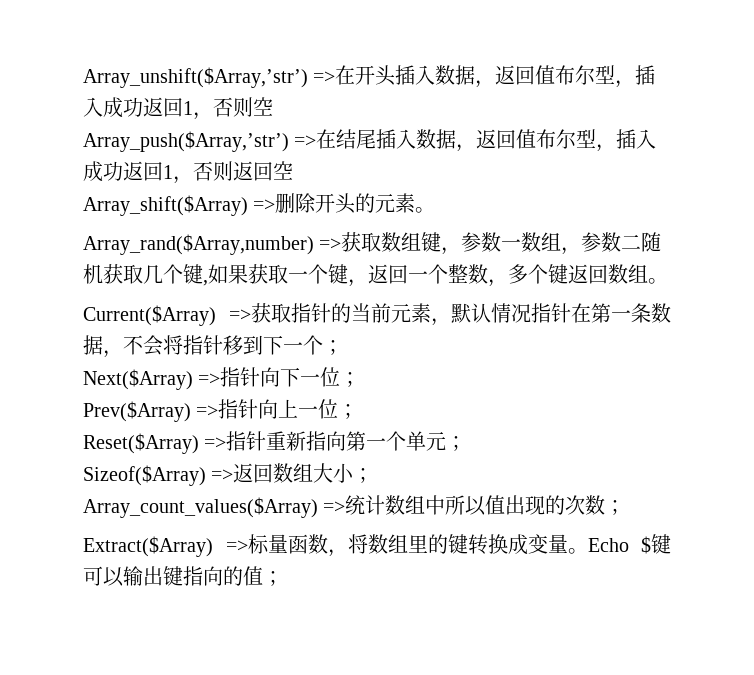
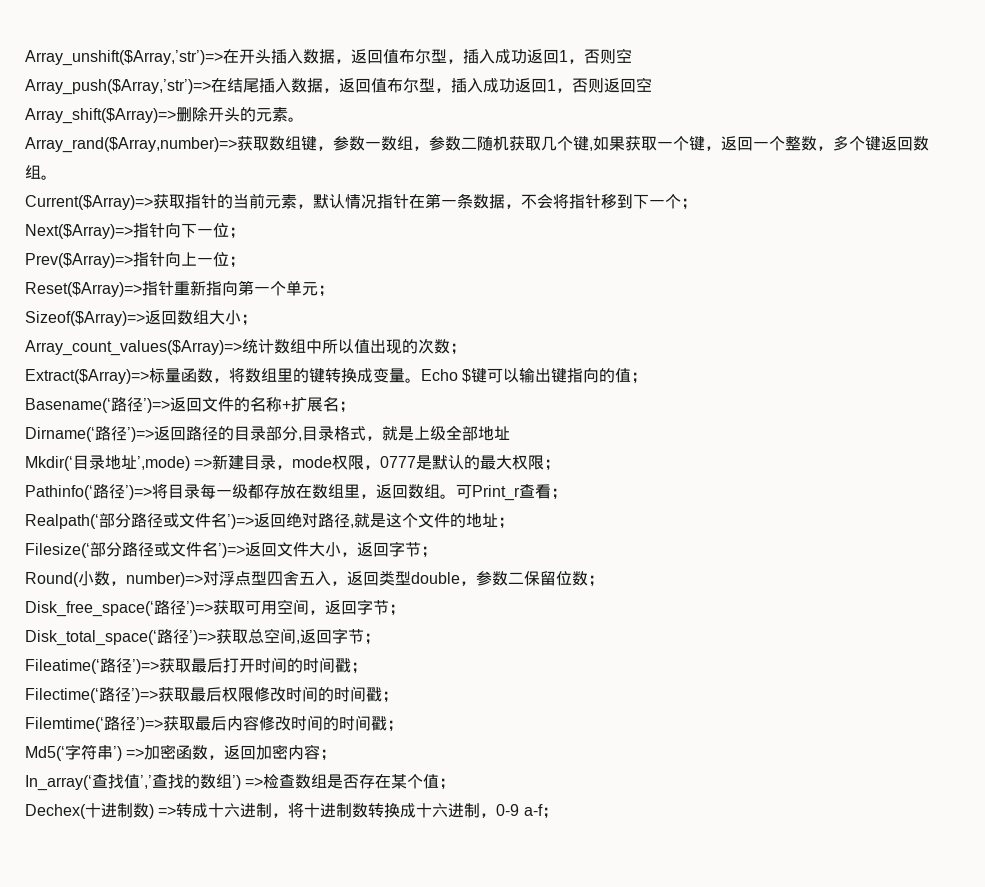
- Array_unshift($Array,’str’) =>在开头插入数据，返回值布尔型，插入成功返回1，否则空
+ Array_unshift($Array,’str’)=>在开头插入数据，返回值布尔型，插入成功返回1，否则空
- Array_push($Array,’str’) =>在结尾插入数据，返回值布尔型，插入成功返回1，否则返回空
+ Array_push($Array,’str’)=>在结尾插入数据，返回值布尔型，插入成功返回1，否则返回空
- Array_shift($Array) =>删除开头的元素。
+ Array_shift($Array)=>删除开头的元素。
- Array_rand($Array,number) =>获取数组键，参数一数组，参数二随机获取几个键,如果获取一个键，返回一个整数，多个键返回数组。
+ Array_rand($Array,number)=>获取数组键，参数一数组，参数二随机获取几个键,如果获取一个键，返回一个整数，多个键返回数组。
- Current($Array) =>获取指针的当前元素，默认情况指针在第一条数据，不会将指针移到下一个；
+ Current($Array)=>获取指针的当前元素，默认情况指针在第一条数据，不会将指针移到下一个；
- Next($Array) =>指针向下一位；
+ Next($Array)=>指针向下一位；
- Prev($Array) =>指针向上一位；
+ Prev($Array)=>指针向上一位；
- Reset($Array) =>指针重新指向第一个单元；
+ Reset($Array)=>指针重新指向第一个单元；
- Sizeof($Array) =>返回数组大小；
+ Sizeof($Array)=>返回数组大小；
- Array_count_values($Array) =>统计数组中所以值出现的次数；
+ Array_count_values($Array)=>统计数组中所以值出现的次数；
- Extract($Array) =>标量函数，将数组里的键转换成变量。
+ Extract($Array)=>标量函数，将数组里的键转换成变量。
+ Basename(‘路径’)=>返回文件的名称+扩展名；
+ Dirname(‘路径’)=>返回路径的目录部分,目录格式，就是上级全部地址
+ Mkdir(‘目录地址’,mode) =>新建目录，mode权限，0777是默认的最大权限；
+ Pathinfo(‘路径’)=>将目录每一级都存放在数组里，返回数组。可Print_r查看；
+ Realpath(‘部分路径或文件名’)=>返回绝对路径,就是这个文件的地址；
+ Filesize(‘部分路径或文件名’)=>返回文件大小，返回字节；
+ Round(小数，number)=>对浮点型四舍五入，返回类型double，参数二保留位数；
+ Disk_free_space(‘路径’)=>获取可用空间，返回字节；
+ Disk_total_space(‘路径’)=>获取总空间,返回字节；
+ Fileatime(‘路径’)=>获取最后打开时间的时间戳；
+ Filectime(‘路径’)=>获取最后权限修改时间的时间戳；
+ Filemtime(‘路径’)=>获取最后内容修改时间的时间戳；
+ Md5(‘字符串’) =>加密函数，返回加密内容；
+ In_array(‘查找值’,’查找的数组’) =>检查数组是否存在某个值；
+ Dechex(十进制数) =>转成十六进制，将十进制数转换成十六进制，0-9 a-f；

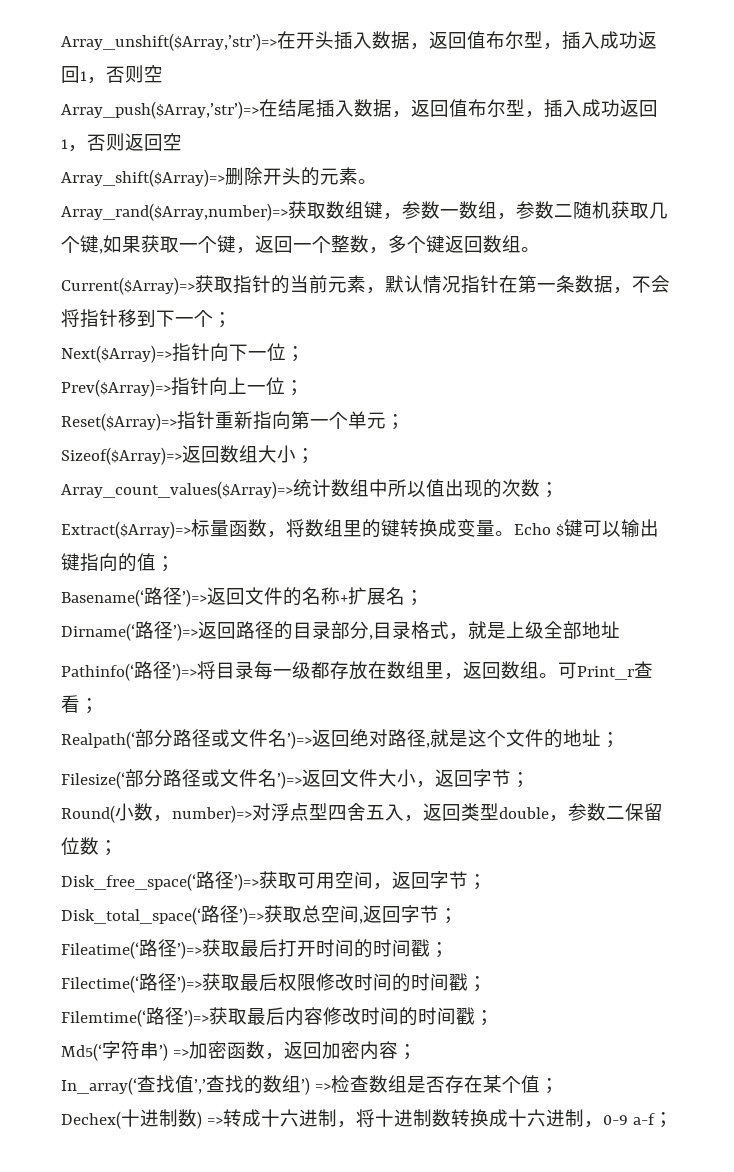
- Mkdir(‘目录地址’,mode) =>新建目录，mode权限，0777是默认的最大权限；

